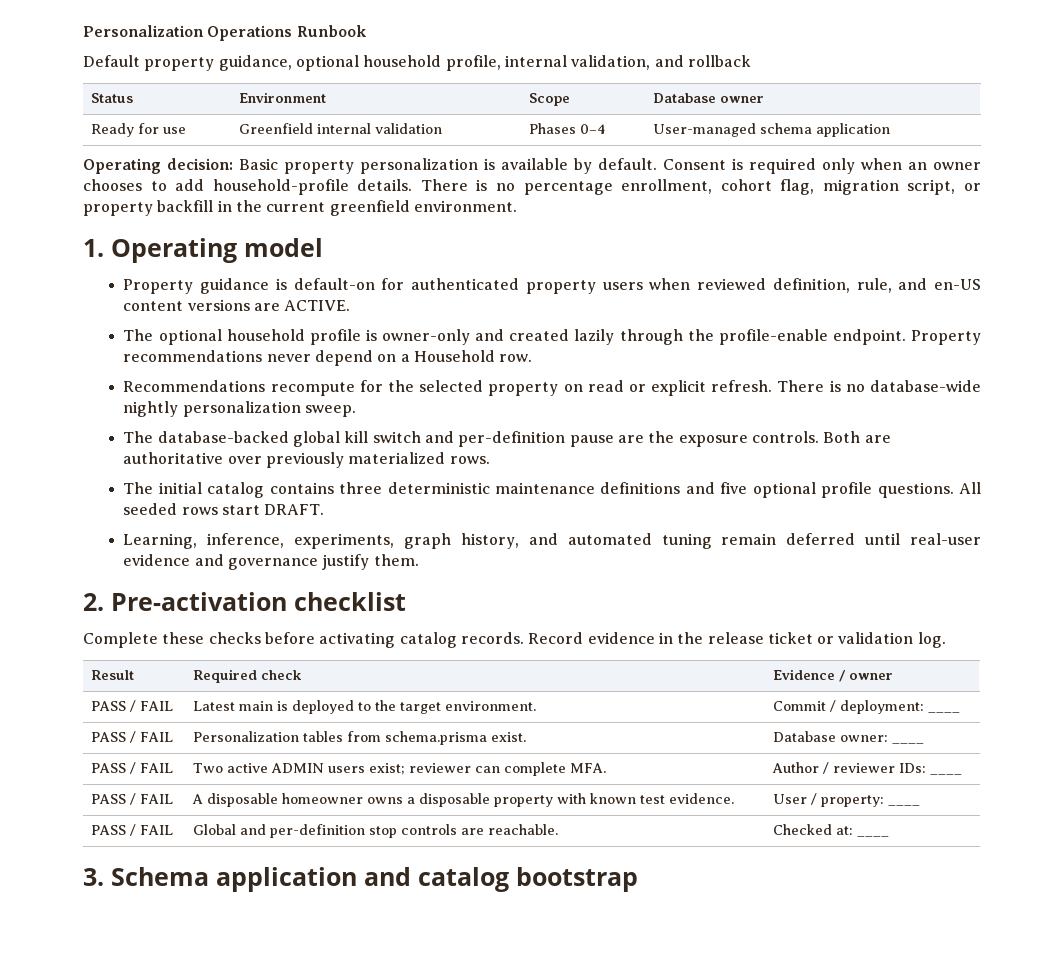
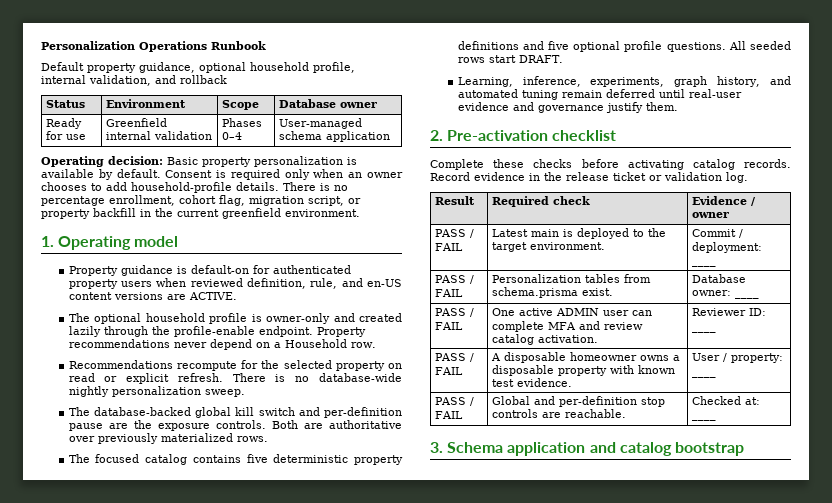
- The initial catalog contains three deterministic maintenance definitions and five optional profile questions.
+ The focused catalog contains five deterministic property definitions and five optional profile questions.
- PASS / FAIL | Two active ADMIN users exist; reviewer can complete MFA. | Author / reviewer IDs: ____
+ PASS / FAIL | One active ADMIN user can complete MFA and review catalog activation. | Reviewer ID: ____

